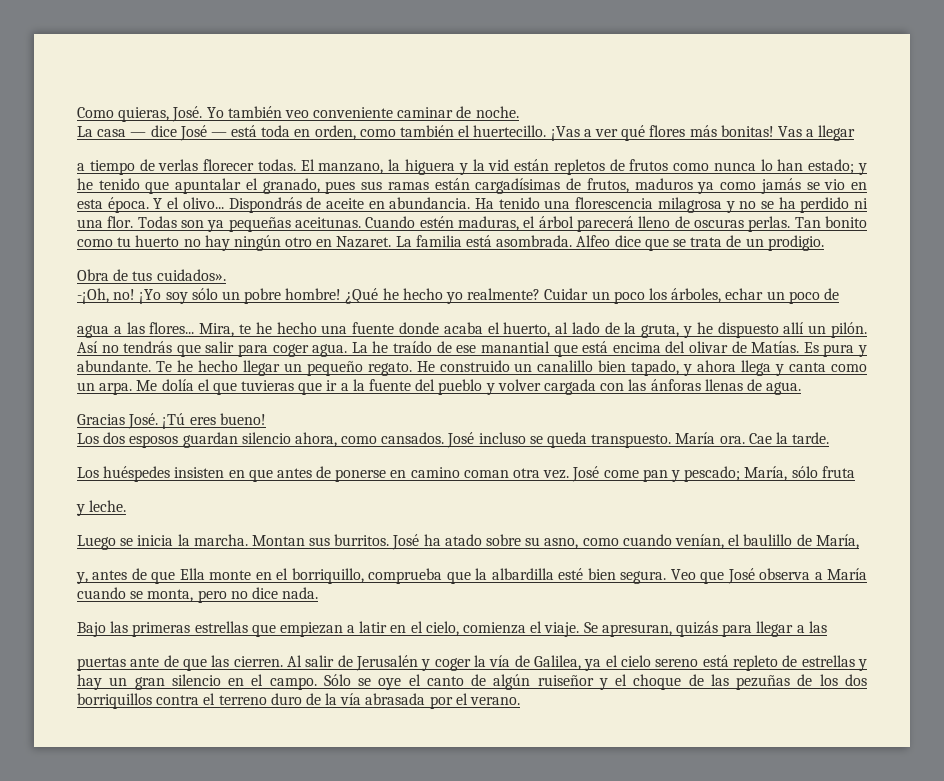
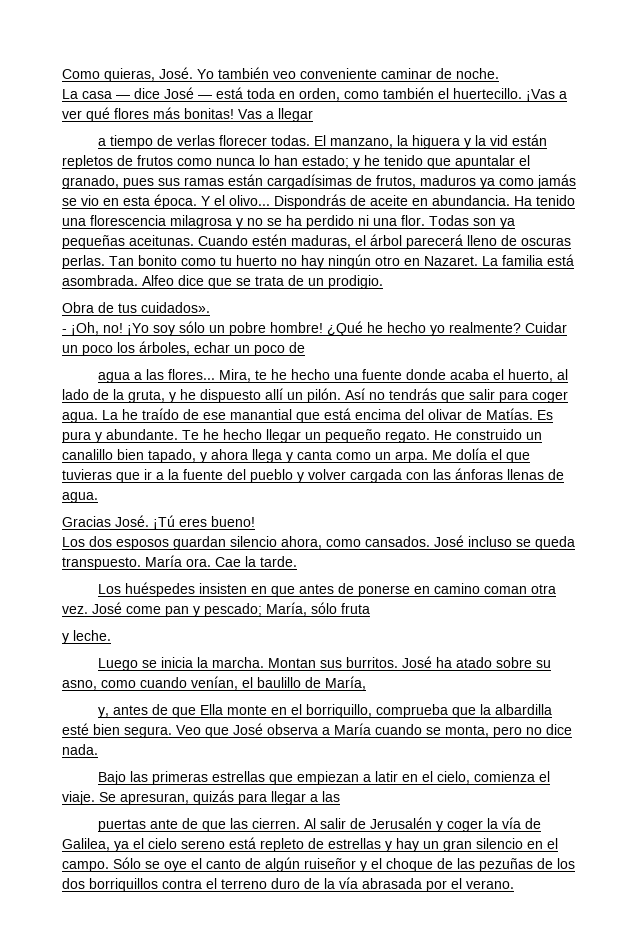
- -¡Oh, no!
+ - ¡Oh, no!

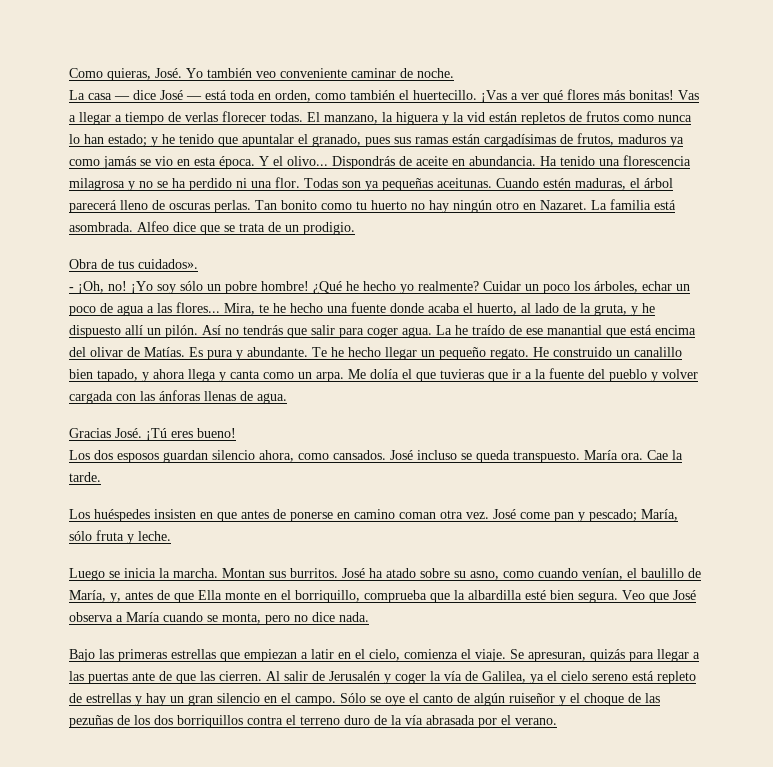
- Vas a llegar
- a tiempo de verlas florecer todas.
+ Vas a llegar a tiempo de verlas florecer todas.
- Cuidar un poco los árboles, echar un poco de
- agua a las flores...
+ Cuidar un poco los árboles, echar un poco de agua a las flores...
- José come pan y pescado; María, sólo fruta
- y leche.
+ José come pan y pescado; María, sólo fruta y leche.
- José ha atado sobre su asno, como cuando venían, el baulillo de María,
- y, antes de que Ella monte en el borriquillo, comprueba que la albardilla esté bien segura.
+ José ha atado sobre su asno, como cuando venían, el baulillo de María, y, antes de que Ella monte en el borriquillo, comprueba que la albardilla esté bien segura.
- Se apresuran, quizás para llegar a las
- puertas ante de que las cierren.
+ Se apresuran, quizás para llegar a las puertas ante de que las cierren.

